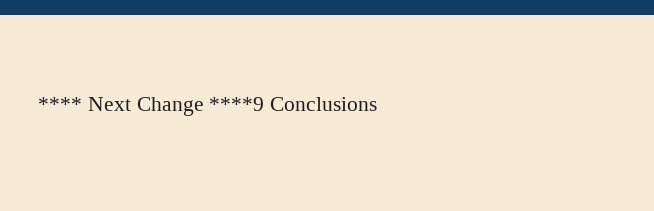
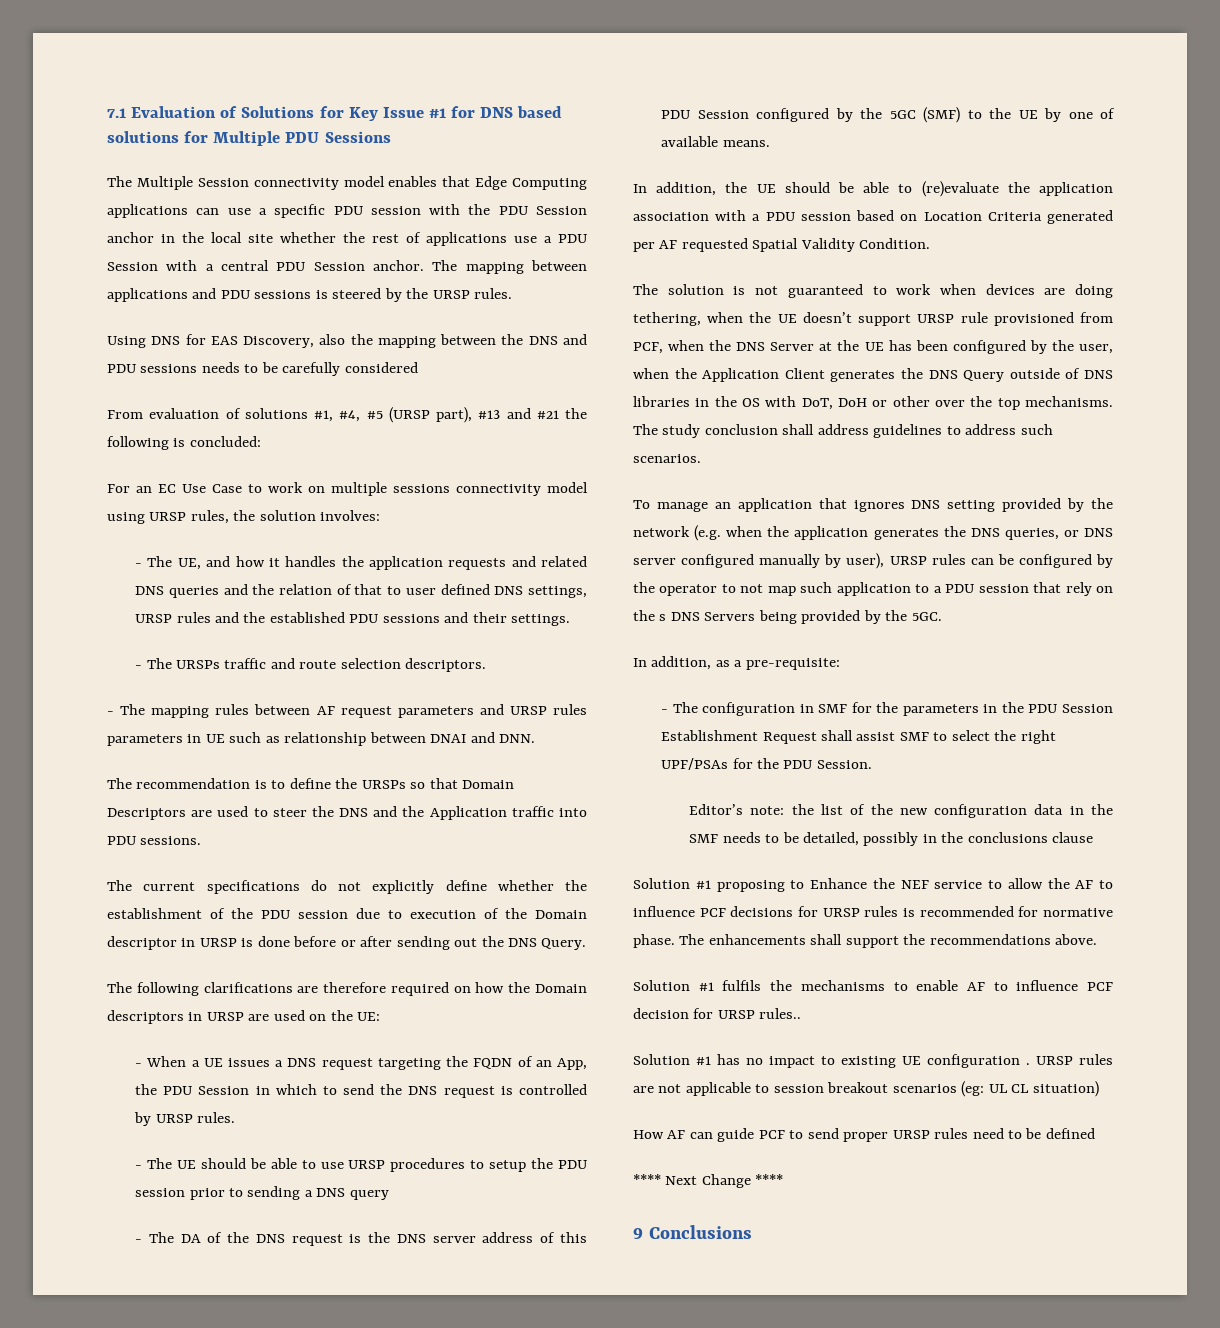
+ 7.1 Evaluation of Solutions for Key Issue #1 for DNS based solutions for Multiple PDU Sessions
+ The Multiple Session connectivity model enables that Edge Computing applications can use a specific PDU session with the PDU Session anchor in the local site whether the rest of applications use a PDU Session with a central PDU Session anchor. The mapping between applications and PDU sessions is steered by the URSP rules.
+ Using DNS for EAS Discovery, also the mapping between the DNS and PDU sessions needs to be carefully considered
+ From evaluation of solutions #1, #4, #5 (URSP part), #13 and #21 the following is concluded:
+ For an EC Use Case to work on multiple sessions connectivity model using URSP rules, the solution involves:
+ - The UE, and how it handles the application requests and related DNS queries and the relation of that to user defined DNS settings, URSP rules and the established PDU sessions and their settings.
+ - The URSPs traffic and route selection descriptors.
+ - The mapping rules between AF request parameters and URSP rules parameters in UE such as relationship between DNAI and DNN.
+ The recommendation is to define the URSPs so that Domain Descriptors are used to steer the DNS and the Application traffic into PDU sessions.
+ The current specifications do not explicitly define whether the establishment of the PDU session due to execution of the Domain descriptor in URSP is done before or after sending out the DNS Query.
+ The following clarifications are therefore required on how the Domain descriptors in URSP are used on the UE:
+ - When a UE issues a DNS request targeting the FQDN of an App, the PDU Session in which to send the DNS request is controlled by URSP rules.
+ - The UE should be able to use URSP procedures to setup the PDU session prior to sending a DNS query
+ - The DA of the DNS request is the DNS server address of this PDU Session configured by the 5GC (SMF) to the UE by one of available means.
+ In addition, the UE should be able to (re)evaluate the application association with a PDU session based on Location Criteria generated per AF requested Spatial Validity Condition.
+ The solution is not guaranteed to work when devices are doing tethering, when the UE doesn’t support URSP rule provisioned from PCF, when the DNS Server at the UE has been configured by the user, when the Application Client generates the DNS Query outside of DNS libraries in the OS with DoT, DoH or other over the top mechanisms. The study conclusion shall address guidelines to address such scenarios.
+ To manage an application that ignores DNS setting provided by the network (e.g. when the application generates the DNS queries, or DNS server configured manually by user), URSP rules can be configured by the operator to not map such application to a PDU session that rely on the s DNS Servers being provided by the 5GC.
+ In addition, as a pre-requisite:
+ - The configuration in SMF for the parameters in the PDU Session Establishment Request shall assist SMF to select the right UPF/PSAs for the PDU Session.
+ Editor’s note: the list of the new configuration data in the SMF needs to be detailed, possibly in the conclusions clause
+ Solution #1 proposing to Enhance the NEF service to allow the AF to influence PCF decisions for URSP rules is recommended for normative phase. The enhancements shall support the recommendations above.
+ Solution #1 fulfils the mechanisms to enable AF to influence PCF decision for URSP rules..
+ Solution #1 has no impact to existing UE configuration . URSP rules are not applicable to session breakout scenarios (eg: UL CL situation)
+ How AF can guide PCF to send proper URSP rules need to be defined
- **** Next Change ****9 Conclusions
+ **** Next Change ****
+ 9 Conclusions

